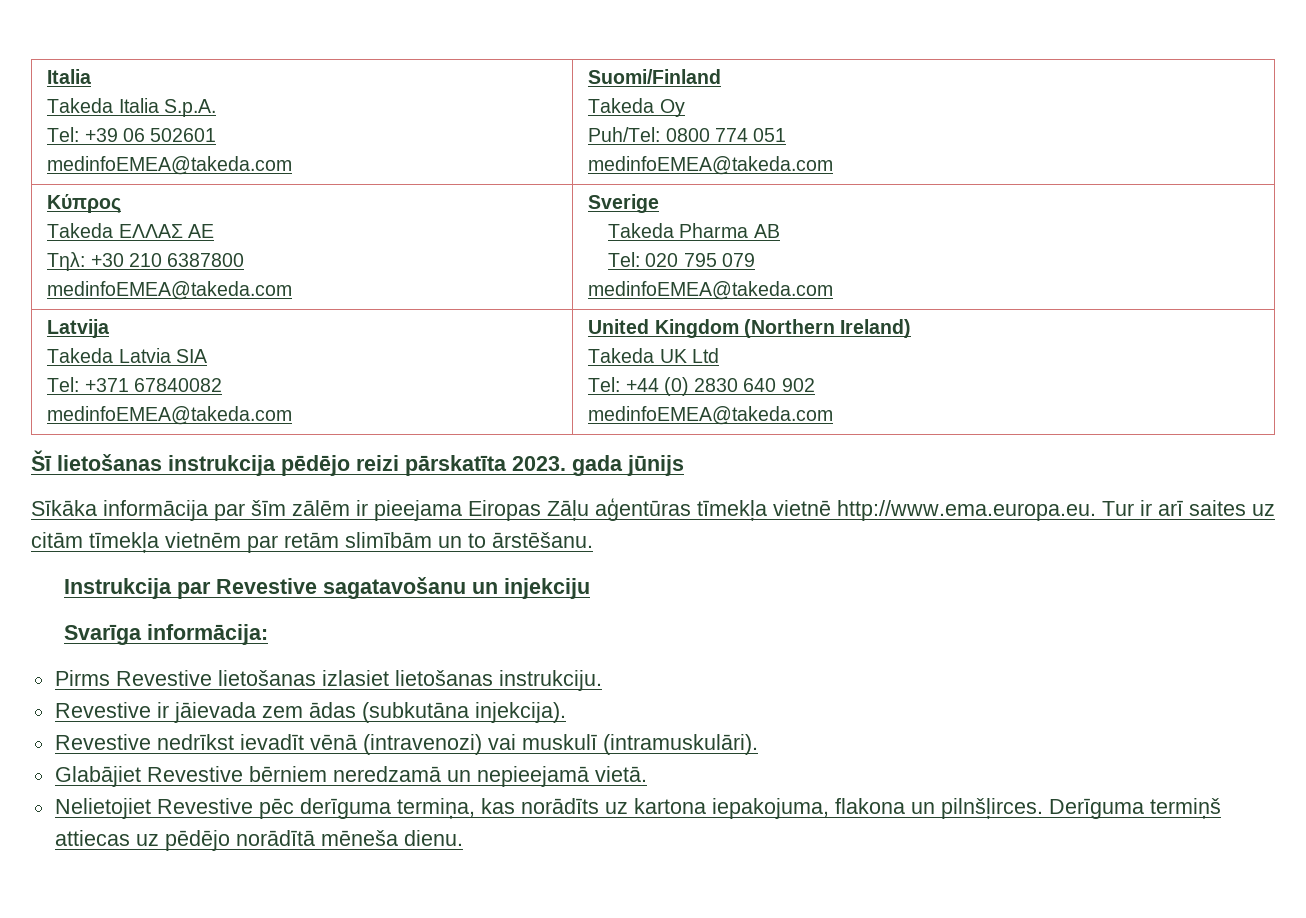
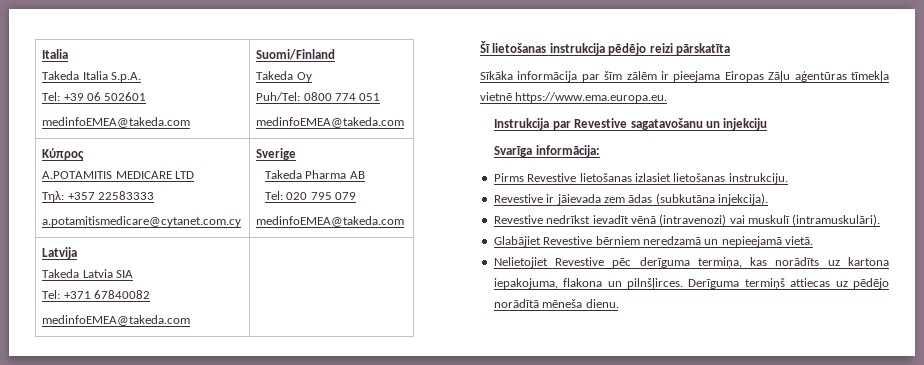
  Κύπρος
- Τakeda ΕΛΛΑΣ ΑΕ
- Τηλ: +30 210 6387800
- medinfoEMEA@takeda.com | Sverige
+ A.POTAMITIS MEDICARE LTD
+ Τηλ: +357 22583333
+ a.potamitismedicare@cytanet.com.cy | Sverige
  Latvija
  Takeda Latvia SIA
  Tel: +371 67840082
- medinfoEMEA@takeda.com | United Kingdom (Northern Ireland)
- Takeda UK Ltd
- Tel: +44 (0) 2830 640 902
- medinfoEMEA@takeda.com
+ medinfoEMEA@takeda.com |
- Šī lietošanas instrukcija pēdējo reizi pārskatīta 2023. gada jūnijs
+ Šī lietošanas instrukcija pēdējo reizi pārskatīta
- Sīkāka informācija par šīm zālēm ir pieejama Eiropas Zāļu aģentūras tīmekļa vietnē http://www.ema.europa.eu. Tur ir arī saites uz citām tīmekļa vietnēm par retām slimībām un to ārstēšanu.
+ Sīkāka informācija par šīm zālēm ir pieejama Eiropas Zāļu aģentūras tīmekļa vietnē https://www.ema.europa.eu.

